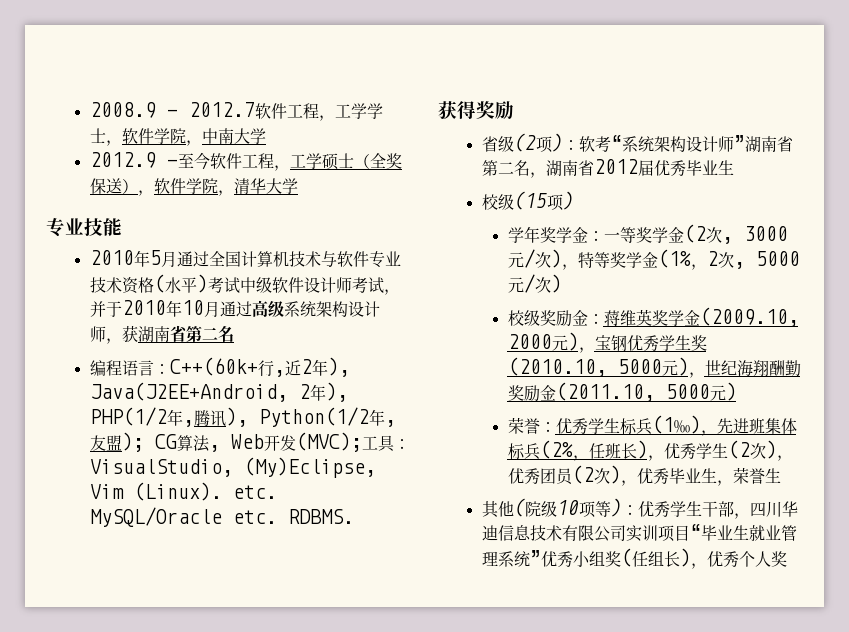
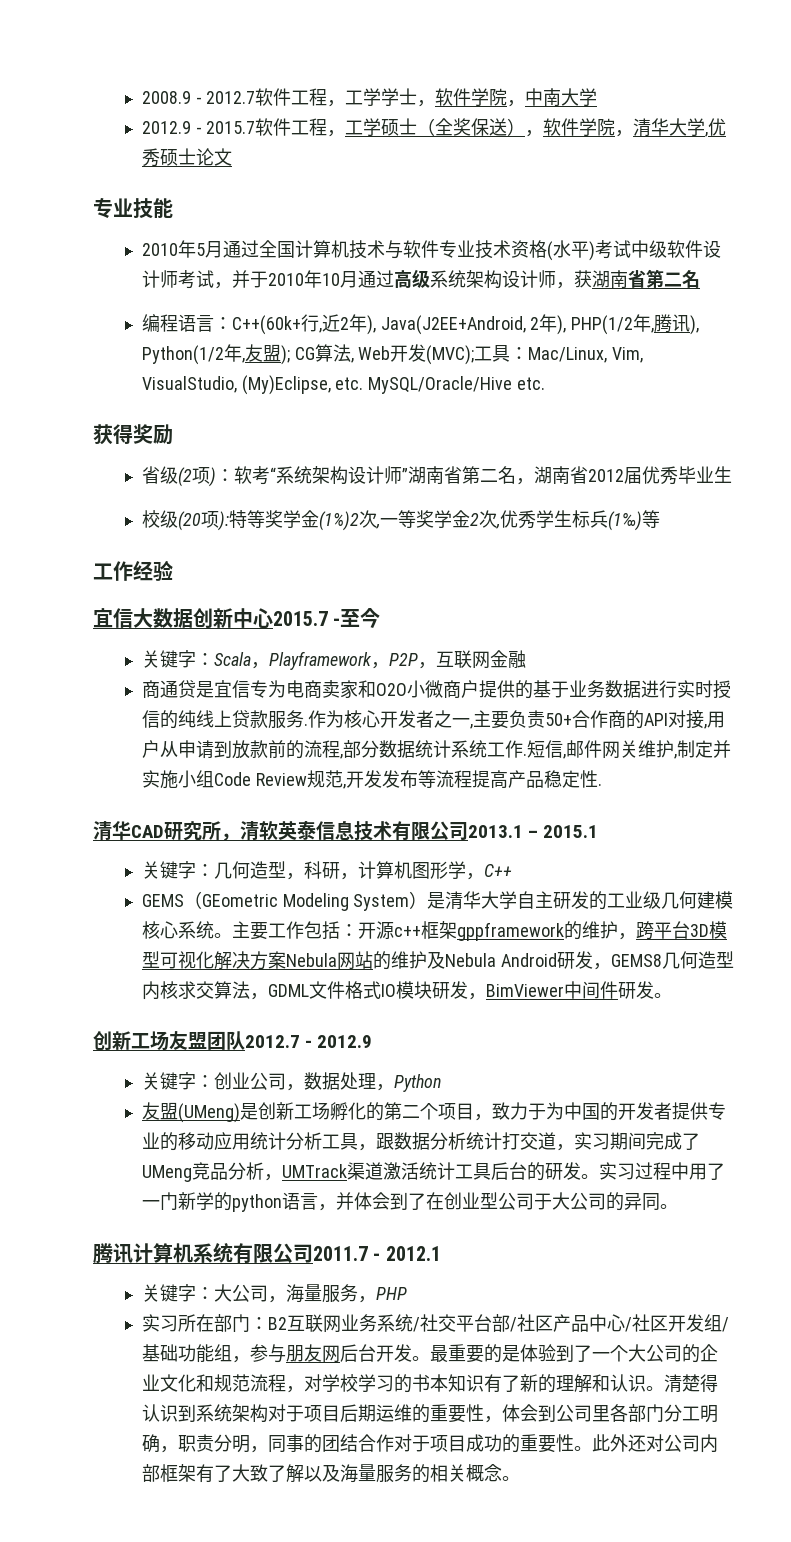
- 2012.9 -至今软件工程，工学硕士（全奖保送），软件学院，清华大学
+ 2012.9 - 2015.7软件工程，工学硕士（全奖保送），软件学院，清华大学,优秀硕士论文
- 编程语言：C++(60k+行,近2年), Java(J2EE+Android, 2年), PHP(1/2年,腾讯), Python(1/2年,友盟); CG算法, Web开发(MVC);工具：VisualStudio, (My)Eclipse, Vim (Linux). etc. MySQL/Oracle etc. RDBMS.
+ 编程语言：C++(60k+行,近2年), Java(J2EE+Android, 2年), PHP(1/2年,腾讯), Python(1/2年,友盟); CG算法, Web开发(MVC);工具：Mac/Linux, Vim, VisualStudio, (My)Eclipse, etc. MySQL/Oracle/Hive etc.
- 校级(15项)
- 学年奖学金：一等奖学金(2次, 3000元/次)，特等奖学金(1%，2次, 5000元/次)
- 校级奖励金：蒋维英奖学金(2009.10, 2000元)，宝钢优秀学生奖(2010.10, 5000元)，世纪海翔酬勤奖励金(2011.10, 5000元)
- 荣誉：优秀学生标兵(1‰)，先进班集体标兵(2%，任班长)，优秀学生(2次)，优秀团员(2次)，优秀毕业生，荣誉生
- 其他(院级10项等)：优秀学生干部，四川华迪信息技术有限公司实训项目“毕业生就业管理系统”优秀小组奖(任组长)，优秀个人奖
+ 校级(20项):特等奖学金(1%)2次,一等奖学金2次,优秀学生标兵(1‰)等
+ 工作经验
+ 宜信大数据创新中心2015.7 -至今
+ 关键字：Scala，Playframework，P2P，互联网金融
+ 商通贷是宜信专为电商卖家和O2O小微商户提供的基于业务数据进行实时授信的纯线上贷款服务.作为核心开发者之一,主要负责50+合作商的API对接,用户从申请到放款前的流程,部分数据统计系统工作.短信,邮件网关维护,制定并实施小组Code Review规范,开发发布等流程提高产品稳定性.
+ 清华CAD研究所，清软英泰信息技术有限公司2013.1 – 2015.1
+ 关键字：几何造型，科研，计算机图形学，C++
+ GEMS（GEometric Modeling System）是清华大学自主研发的工业级几何建模核心系统。主要工作包括：开源c++框架gppframework的维护，跨平台3D模型可视化解决方案Nebula网站的维护及Nebula Android研发，GEMS8几何造型内核求交算法，GDML文件格式IO模块研发，BimViewer中间件研发。
+ 创新工场友盟团队2012.7 - 2012.9
+ 关键字：创业公司，数据处理，Python
+ 友盟(UMeng)是创新工场孵化的第二个项目，致力于为中国的开发者提供专业的移动应用统计分析工具，跟数据分析统计打交道，实习期间完成了UMeng竞品分析，UMTrack渠道激活统计工具后台的研发。实习过程中用了一门新学的python语言，并体会到了在创业型公司于大公司的异同。
+ 腾讯计算机系统有限公司2011.7 - 2012.1
+ 关键字：大公司，海量服务，PHP
+ 实习所在部门：B2互联网业务系统/社交平台部/社区产品中心/社区开发组/基础功能组，参与朋友网后台开发。最重要的是体验到了一个大公司的企业文化和规范流程，对学校学习的书本知识有了新的理解和认识。清楚得认识到系统架构对于项目后期运维的重要性，体会到公司里各部门分工明确，职责分明，同事的团结合作对于项目成功的重要性。此外还对公司内部框架有了大致了解以及海量服务的相关概念。

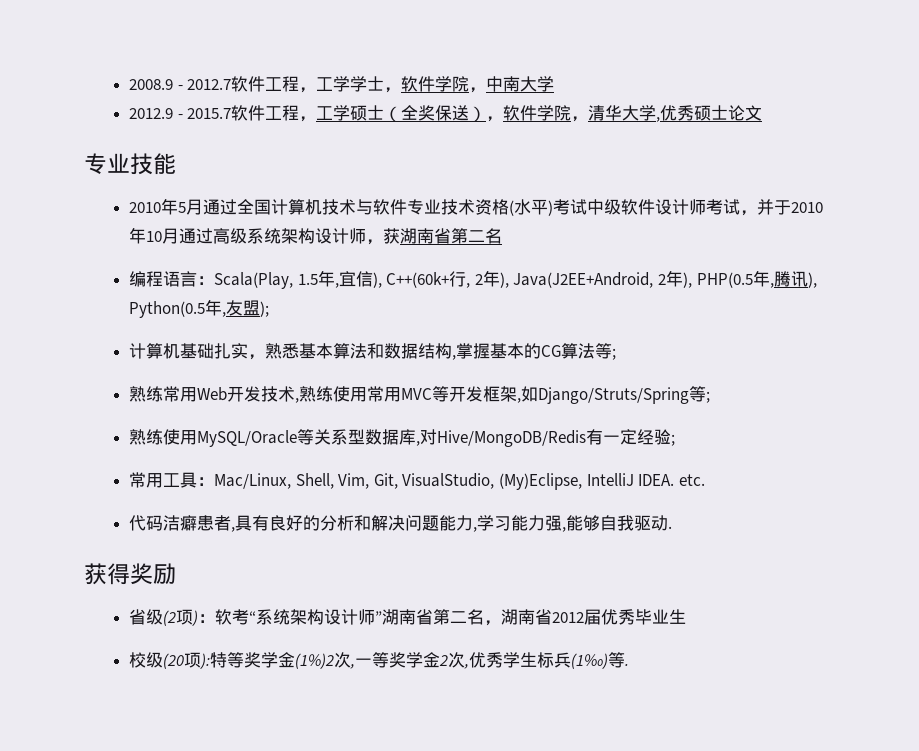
- 编程语言：C++(60k+行,近2年), Java(J2EE+Android, 2年), PHP(1/2年,腾讯), Python(1/2年,友盟); CG算法, Web开发(MVC);工具：Mac/Linux, Vim, VisualStudio, (My)Eclipse, etc. MySQL/Oracle/Hive etc.
+ 编程语言：Scala(Play, 1.5年,宜信), C++(60k+行, 2年), Java(J2EE+Android, 2年), PHP(0.5年,腾讯), Python(0.5年,友盟);
+ 计算机基础扎实，熟悉基本算法和数据结构,掌握基本的CG算法等;
+ 熟练常用Web开发技术,熟练使用常用MVC等开发框架,如Django/Struts/Spring等;
+ 熟练使用MySQL/Oracle等关系型数据库,对Hive/MongoDB/Redis有一定经验;
+ 常用工具：Mac/Linux, Shell, Vim, Git, VisualStudio, (My)Eclipse, IntelliJ IDEA. etc.
+ 代码洁癖患者,具有良好的分析和解决问题能力,学习能力强,能够自我驱动.
- 校级(20项):特等奖学金(1%)2次,一等奖学金2次,优秀学生标兵(1‰)等
- 工作经验
- 宜信大数据创新中心2015.7 -至今
- 关键字：Scala，Playframework，P2P，互联网金融
- 商通贷是宜信专为电商卖家和O2O小微商户提供的基于业务数据进行实时授信的纯线上贷款服务.作为核心开发者之一,主要负责50+合作商的API对接,用户从申请到放款前的流程,部分数据统计系统工作.短信,邮件网关维护,制定并实施小组Code Review规范,开发发布等流程提高产品稳定性.
- 清华CAD研究所，清软英泰信息技术有限公司2013.1 – 2015.1
- 关键字：几何造型，科研，计算机图形学，C++
- GEMS（GEometric Modeling System）是清华大学自主研发的工业级几何建模核心系统。主要工作包括：开源c++框架gppframework的维护，跨平台3D模型可视化解决方案Nebula网站的维护及Nebula Android研发，GEMS8几何造型内核求交算法，GDML文件格式IO模块研发，BimViewer中间件研发。
- 创新工场友盟团队2012.7 - 2012.9
- 关键字：创业公司，数据处理，Python
- 友盟(UMeng)是创新工场孵化的第二个项目，致力于为中国的开发者提供专业的移动应用统计分析工具，跟数据分析统计打交道，实习期间完成了UMeng竞品分析，UMTrack渠道激活统计工具后台的研发。实习过程中用了一门新学的python语言，并体会到了在创业型公司于大公司的异同。
- 腾讯计算机系统有限公司2011.7 - 2012.1
- 关键字：大公司，海量服务，PHP
- 实习所在部门：B2互联网业务系统/社交平台部/社区产品中心/社区开发组/基础功能组，参与朋友网后台开发。最重要的是体验到了一个大公司的企业文化和规范流程，对学校学习的书本知识有了新的理解和认识。清楚得认识到系统架构对于项目后期运维的重要性，体会到公司里各部门分工明确，职责分明，同事的团结合作对于项目成功的重要性。此外还对公司内部框架有了大致了解以及海量服务的相关概念。
+ 校级(20项):特等奖学金(1%)2次,一等奖学金2次,优秀学生标兵(1‰)等.

